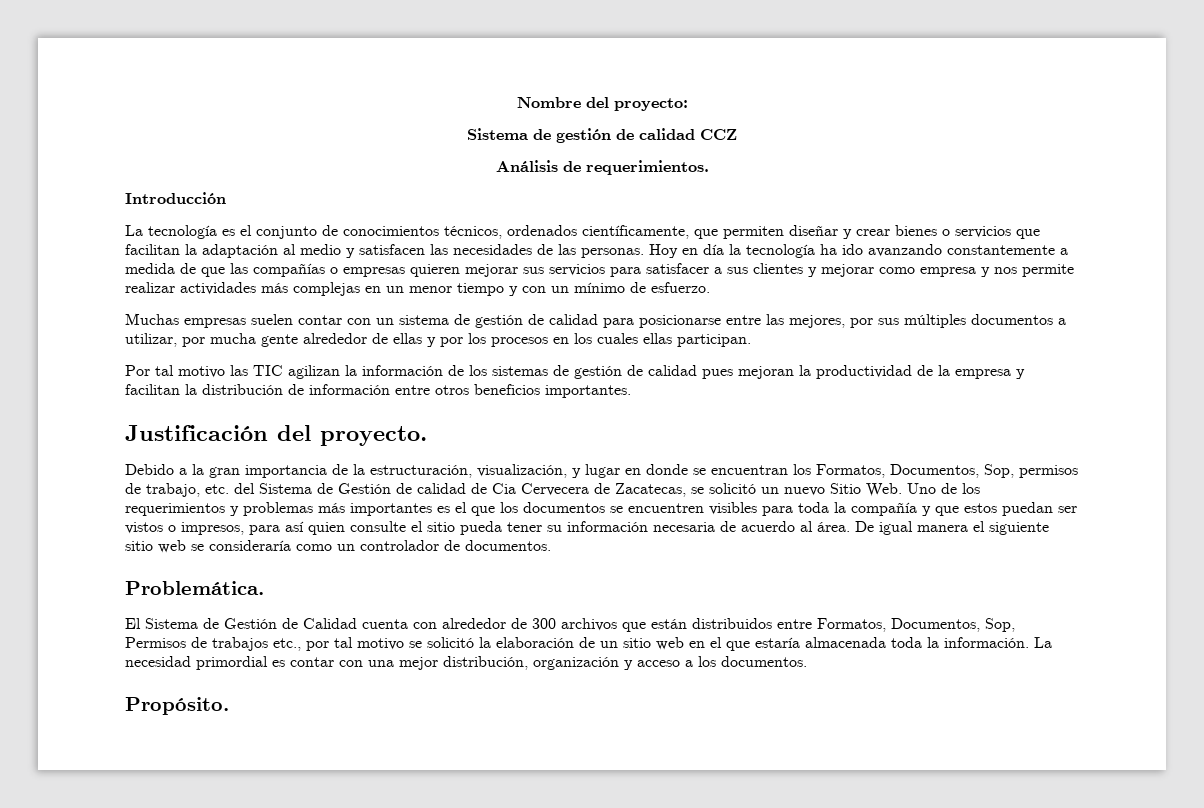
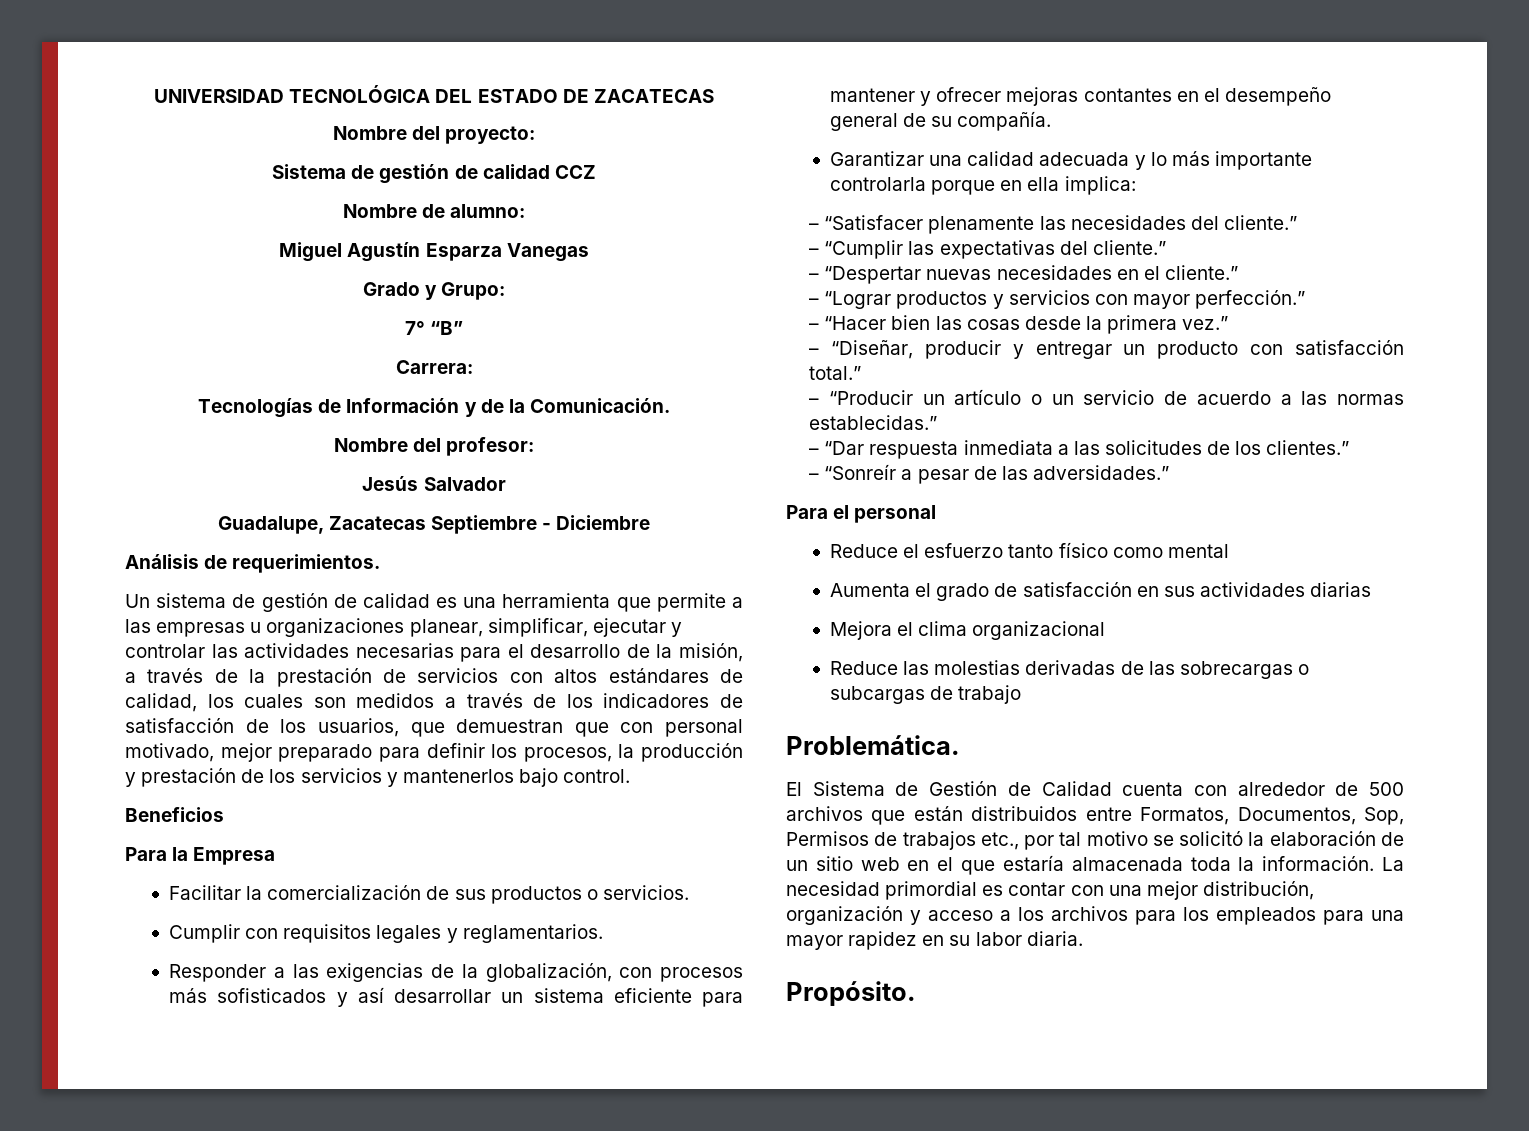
+ UNIVERSIDAD TECNOLÓGICA DEL ESTADO DE ZACATECAS
+ Nombre de alumno:
+ Miguel Agustín Esparza Vanegas
+ Grado y Grupo:
+ 7° “B”
+ Carrera:
+ Tecnologías de Información y de la Comunicación.
+ Nombre del profesor:
+ Jesús Salvador
+ Guadalupe, Zacatecas Septiembre - Diciembre
  Análisis de requerimientos.
- Introducción
- La tecnología es el conjunto de conocimientos técnicos, ordenados científicamente, que permiten diseñar y crear bienes o servicios que facilitan la adaptación al medio y satisfacen las necesidades de las personas. Hoy en día la tecnología ha ido avanzando constantemente a medida de que las compañías o empresas quieren mejorar sus servicios para satisfacer a sus clientes y mejorar como empresa y nos permite realizar actividades más complejas en un menor tiempo y con un mínimo de esfuerzo.
- Muchas empresas suelen contar con un sistema de gestión de calidad para posicionarse entre las mejores, por sus múltiples documentos a utilizar, por mucha gente alrededor de ellas y por los procesos en los cuales ellas participan.
- Por tal motivo las TIC agilizan la información de los sistemas de gestión de calidad pues mejoran la productividad de la empresa y facilitan la distribución de información entre otros beneficios importantes.
- Justificación del proyecto.
- Debido a la gran importancia de la estructuración, visualización, y lugar en donde se encuentran los Formatos, Documentos, Sop, permisos de trabajo, etc. del Sistema de Gestión de calidad de Cia Cervecera de Zacatecas, se solicitó un nuevo Sitio Web. Uno de los requerimientos y problemas más importantes es el que los documentos se encuentren visibles para toda la compañía y que estos puedan ser vistos o impresos, para así quien consulte el sitio pueda tener su información necesaria de acuerdo al área. De igual manera el siguiente sitio web se consideraría como un controlador de documentos.
+ Un sistema de gestión de calidad es una herramienta que permite a las empresas u organizaciones planear, simplificar, ejecutar y controlar las actividades necesarias para el desarrollo de la misión, a través de la prestación de servicios con altos estándares de calidad, los cuales son medidos a través de los indicadores de satisfacción de los usuarios, que demuestran que con personal motivado, mejor preparado para definir los procesos, la producción y prestación de los servicios y mantenerlos bajo control.
+ Beneficios
+ Para la Empresa
+ Facilitar la comercialización de sus productos o servicios.
+ Cumplir con requisitos legales y reglamentarios.
+ Responder a las exigencias de la globalización, con procesos más sofisticados y así desarrollar un sistema eficiente para mantener y ofrecer mejoras contantes en el desempeño general de su compañía.
+ Garantizar una calidad adecuada y lo más importante controlarla porque en ella implica:
+ – “Satisfacer plenamente las necesidades del cliente.”
+ – “Cumplir las expectativas del cliente.”
+ – “Despertar nuevas necesidades en el cliente.”
+ – “Lograr productos y servicios con mayor perfección.”
+ – “Hacer bien las cosas desde la primera vez.”
+ – “Diseñar, producir y entregar un producto con satisfacción total.”
+ – “Producir un artículo o un servicio de acuerdo a las normas establecidas.”
+ – “Dar respuesta inmediata a las solicitudes de los clientes.”
+ – “Sonreír a pesar de las adversidades.”
+ Para el personal
+ Reduce el esfuerzo tanto físico como mental
+ Aumenta el grado de satisfacción en sus actividades diarias
+ Mejora el clima organizacional
+ Reduce las molestias derivadas de las sobrecargas o subcargas de trabajo
- El Sistema de Gestión de Calidad cuenta con alrededor de 300 archivos que están distribuidos entre Formatos, Documentos, Sop, Permisos de trabajos etc., por tal motivo se solicitó la elaboración de un sitio web en el que estaría almacenada toda la información.
+ El Sistema de Gestión de Calidad cuenta con alrededor de 500 archivos que están distribuidos entre Formatos, Documentos, Sop, Permisos de trabajos etc., por tal motivo se solicitó la elaboración de un sitio web en el que estaría almacenada toda la información.
- La necesidad primordial es contar con una mejor distribución, organización y acceso a los documentos.
+ La necesidad primordial es contar con una mejor distribución, organización y acceso a los archivos para los empleados para una mayor rapidez en su labor diaria.

